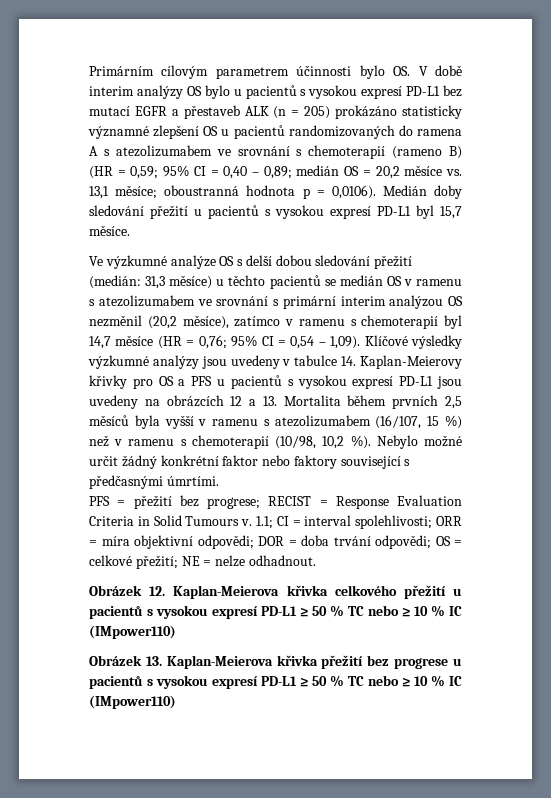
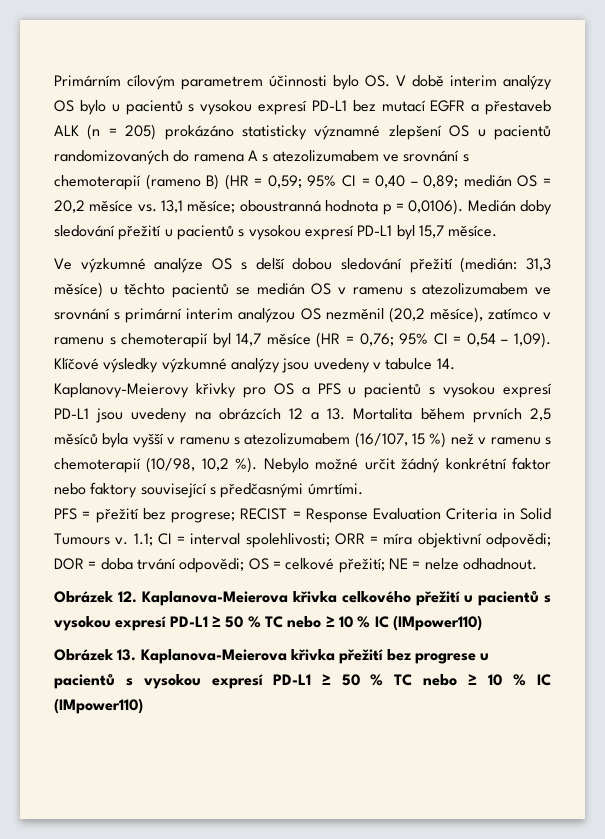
- Klíčové výsledky výzkumné analýzy jsou uvedeny v tabulce 14. Kaplan-Meierovy křivky pro OS a PFS u pacientů s vysokou expresí PD-L1 jsou uvedeny na obrázcích 12 a 13. Mortalita během prvních 2,5 měsíců byla vyšší v ramenu s atezolizumabem (16/107, 15 %) než v ramenu s chemoterapií (10/98, 10,2 %).
+ Klíčové výsledky výzkumné analýzy jsou uvedeny v tabulce 14. Kaplanovy-Meierovy křivky pro OS a PFS u pacientů s vysokou expresí PD-L1 jsou uvedeny na obrázcích 12 a 13. Mortalita během prvních 2,5 měsíců byla vyšší v ramenu s atezolizumabem (16/107, 15 %) než v ramenu s chemoterapií (10/98, 10,2 %).
- Obrázek 12. Kaplan-Meierova křivka celkového přežití u pacientů s vysokou expresí PD-L1 ≥ 50 % TC nebo ≥ 10 % IC (IMpower110)
+ Obrázek 12. Kaplanova-Meierova křivka celkového přežití u pacientů s vysokou expresí PD-L1 ≥ 50 % TC nebo ≥ 10 % IC (IMpower110)
- Obrázek 13. Kaplan-Meierova křivka přežití bez progrese u pacientů s vysokou expresí PD-L1 ≥ 50 % TC nebo ≥ 10 % IC (IMpower110)
+ Obrázek 13. Kaplanova-Meierova křivka přežití bez progrese u pacientů s vysokou expresí PD-L1 ≥ 50 % TC nebo ≥ 10 % IC (IMpower110)

